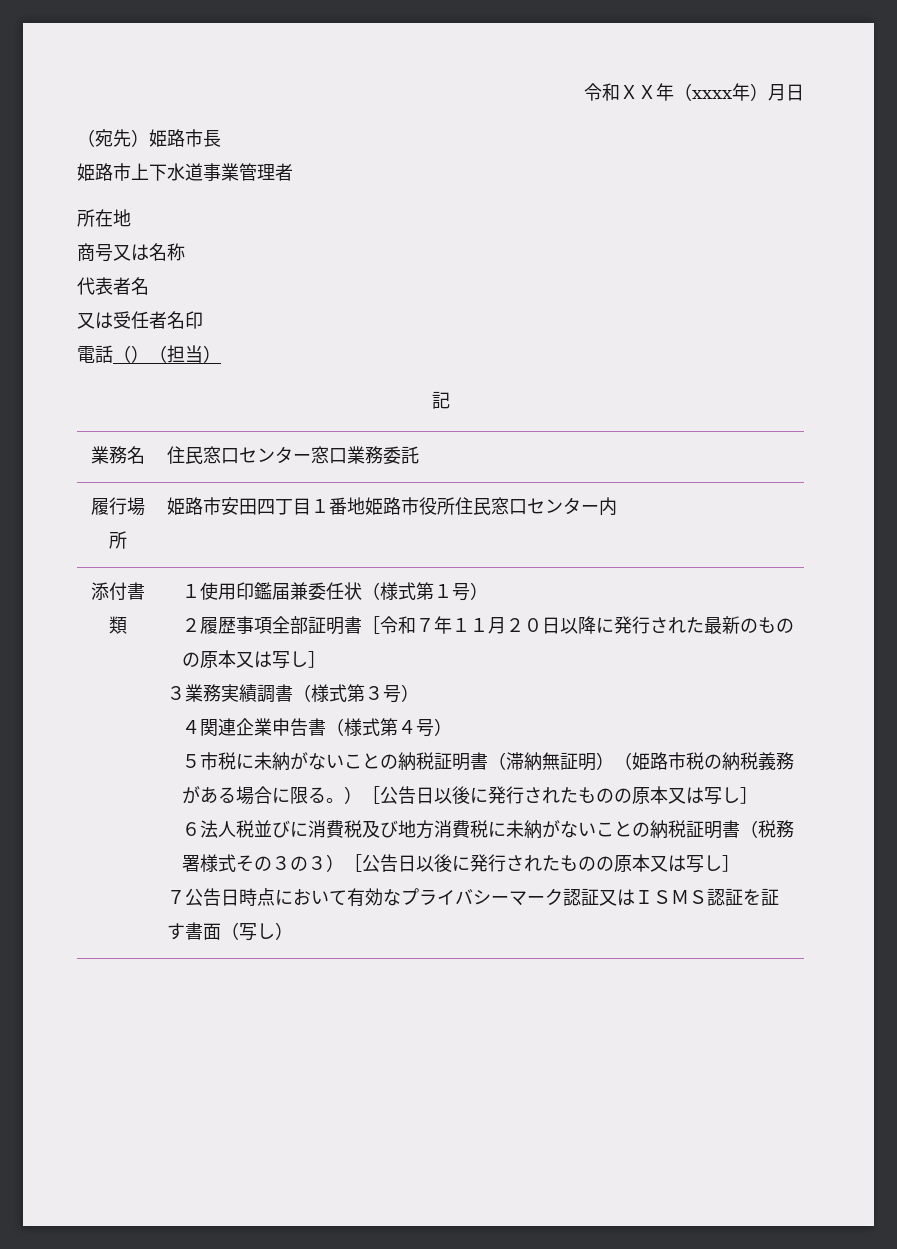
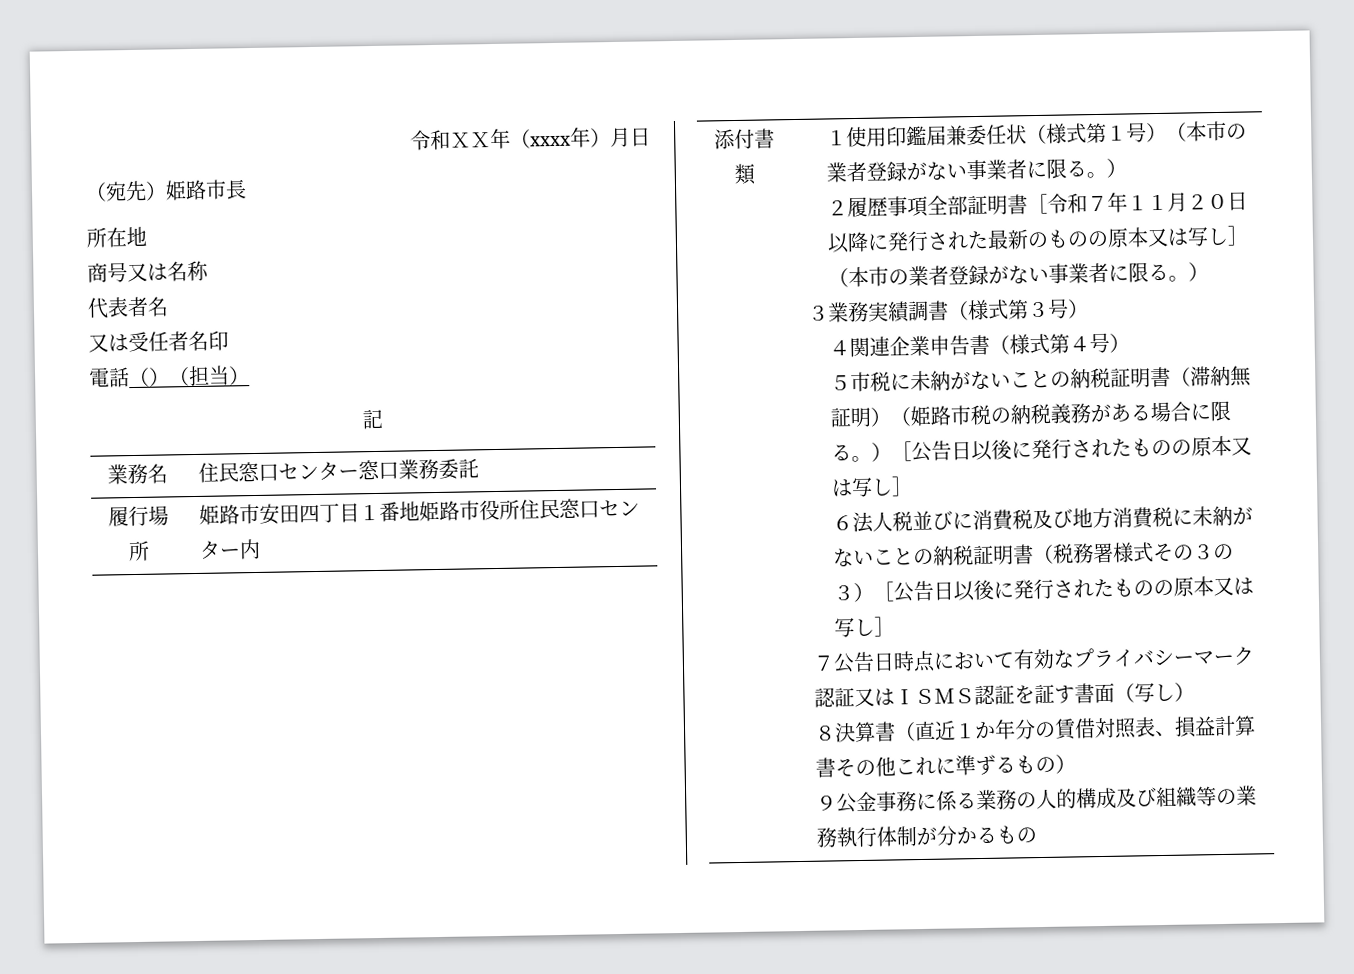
- 姫路市上下水道事業管理者
- １使用印鑑届兼委任状（様式第１号）
+ １使用印鑑届兼委任状（様式第１号）（本市の業者登録がない事業者に限る。）
- ２履歴事項全部証明書［令和７年１１月２０日以降に発行された最新のものの原本又は写し］
+ ２履歴事項全部証明書［令和７年１１月２０日以降に発行された最新のものの原本又は写し］（本市の業者登録がない事業者に限る。）
+ ８決算書（直近１か年分の賃借対照表、損益計算書その他これに準ずるもの）
+ ９公金事務に係る業務の人的構成及び組織等の業務執行体制が分かるもの

